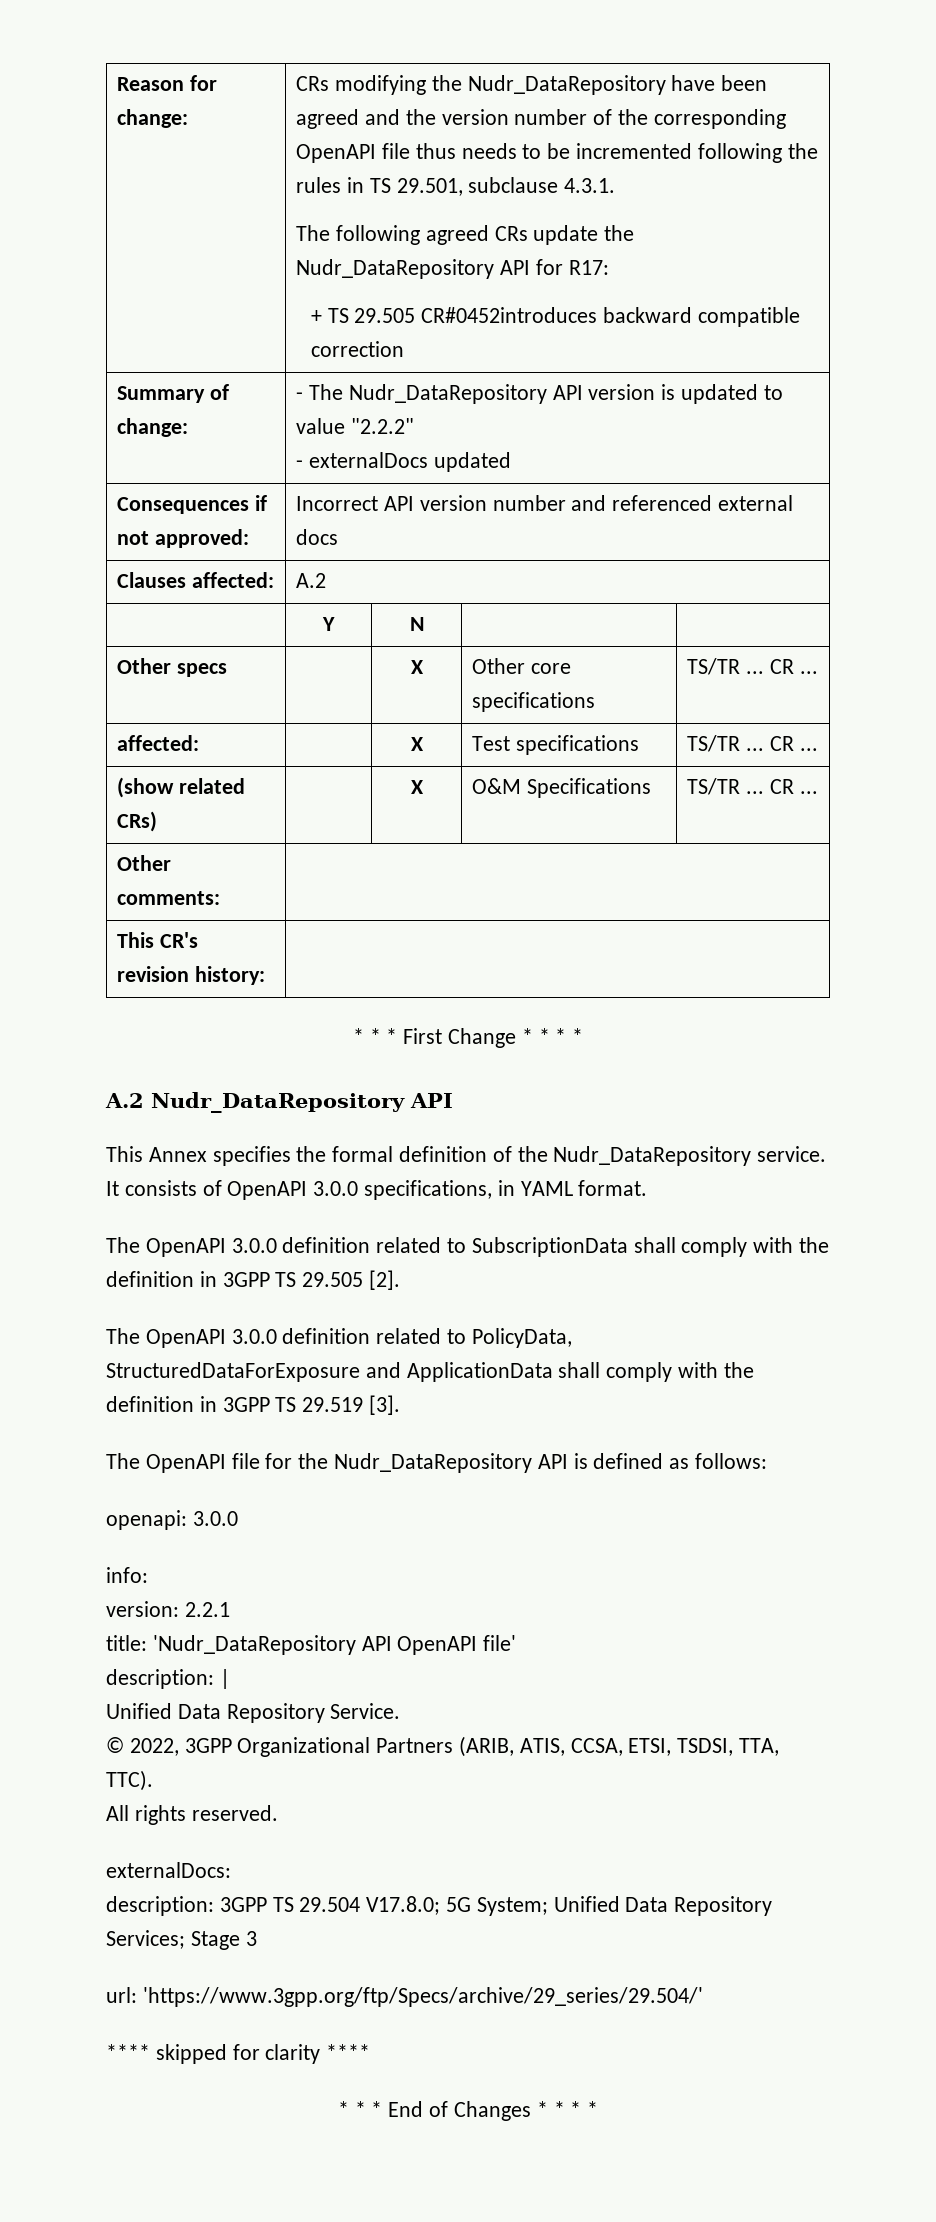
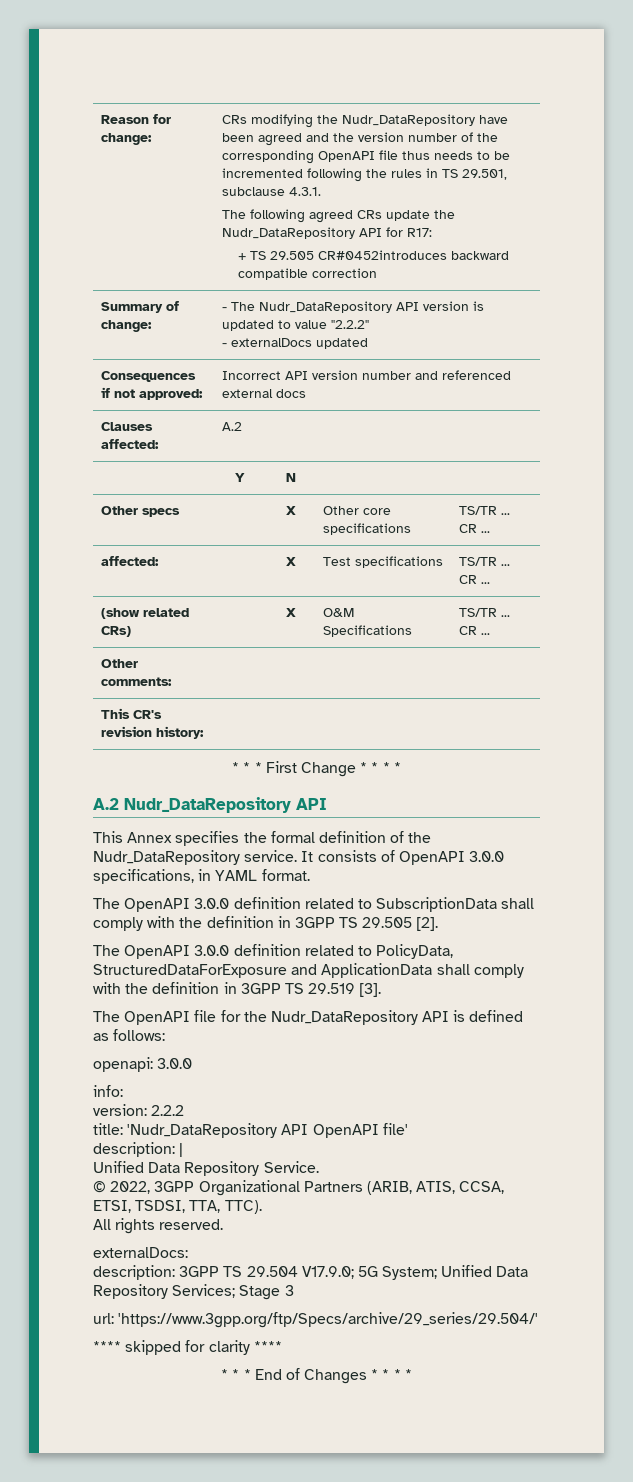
- version: 2.2.1
+ version: 2.2.2
- description: 3GPP TS 29.504 V17.8.0; 5G System; Unified Data Repository Services; Stage 3
+ description: 3GPP TS 29.504 V17.9.0; 5G System; Unified Data Repository Services; Stage 3

